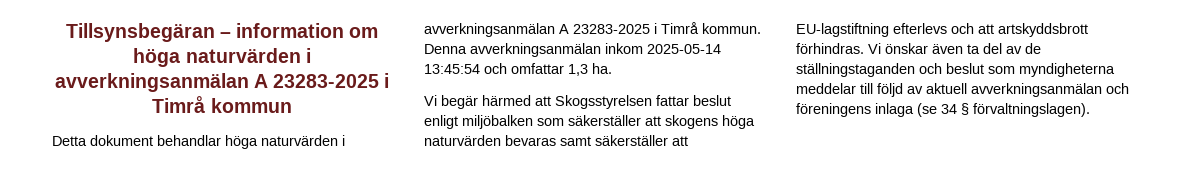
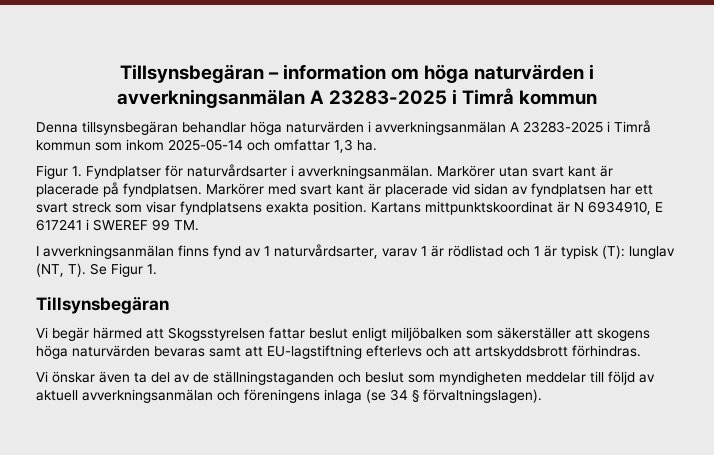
- Detta dokument behandlar höga naturvärden i avverkningsanmälan A 23283-2025 i Timrå kommun. Denna avverkningsanmälan inkom 2025-05-14 13:45:54 och omfattar 1,3 ha.
+ Denna tillsynsbegäran behandlar höga naturvärden i avverkningsanmälan A 23283-2025 i Timrå kommun som inkom 2025-05-14 och omfattar 1,3 ha.
+ Figur 1. Fyndplatser för naturvårdsarter i avverkningsanmälan. Markörer utan svart kant är placerade på fyndplatsen. Markörer med svart kant är placerade vid sidan av fyndplatsen har ett svart streck som visar fyndplatsens exakta position. Kartans mittpunktskoordinat är N 6934910, E 617241 i SWEREF 99 TM.
+ I avverkningsanmälan finns fynd av 1 naturvårdsarter, varav 1 är rödlistad och 1 är typisk (T): lunglav (NT, T). Se Figur 1.
+ Tillsynsbegäran
- Vi begär härmed att Skogsstyrelsen fattar beslut enligt miljöbalken som säkerställer att skogens höga naturvärden bevaras samt säkerställer att EU-lagstiftning efterlevs och att artskyddsbrott förhindras. Vi önskar även ta del av de ställningstaganden och beslut som myndigheterna meddelar till följd av aktuell avverkningsanmälan och föreningens inlaga (se 34 § förvaltningslagen).
+ Vi begär härmed att Skogsstyrelsen fattar beslut enligt miljöbalken som säkerställer att skogens höga naturvärden bevaras samt att EU-lagstiftning efterlevs och att artskyddsbrott förhindras.
+ Vi önskar även ta del av de ställningstaganden och beslut som myndigheten meddelar till följd av aktuell avverkningsanmälan och föreningens inlaga (se 34 § förvaltningslagen).

